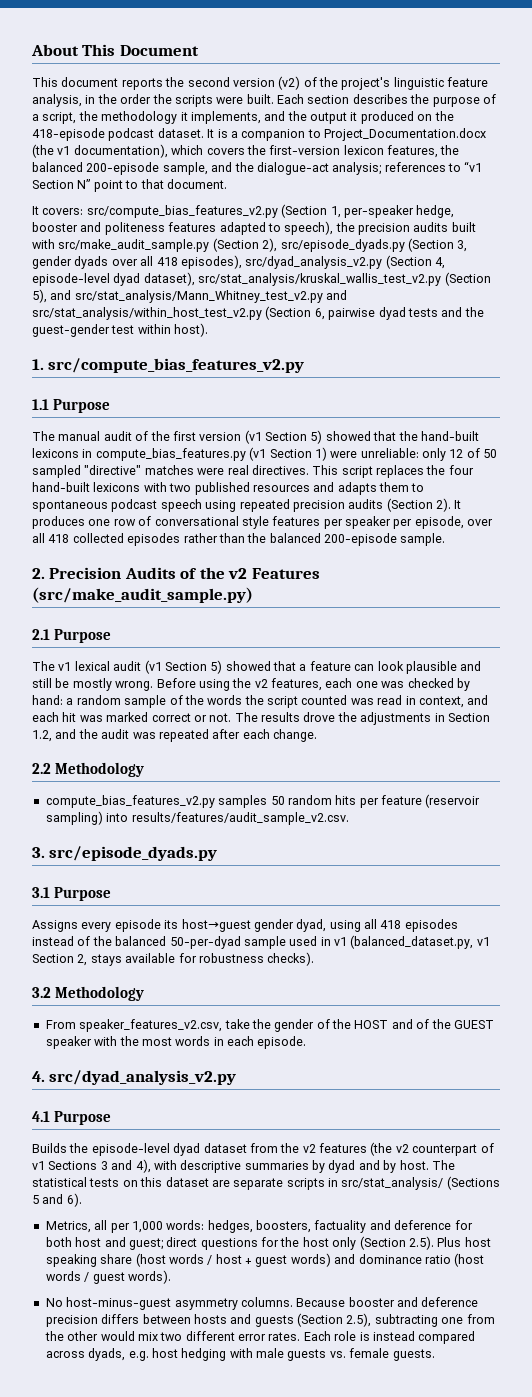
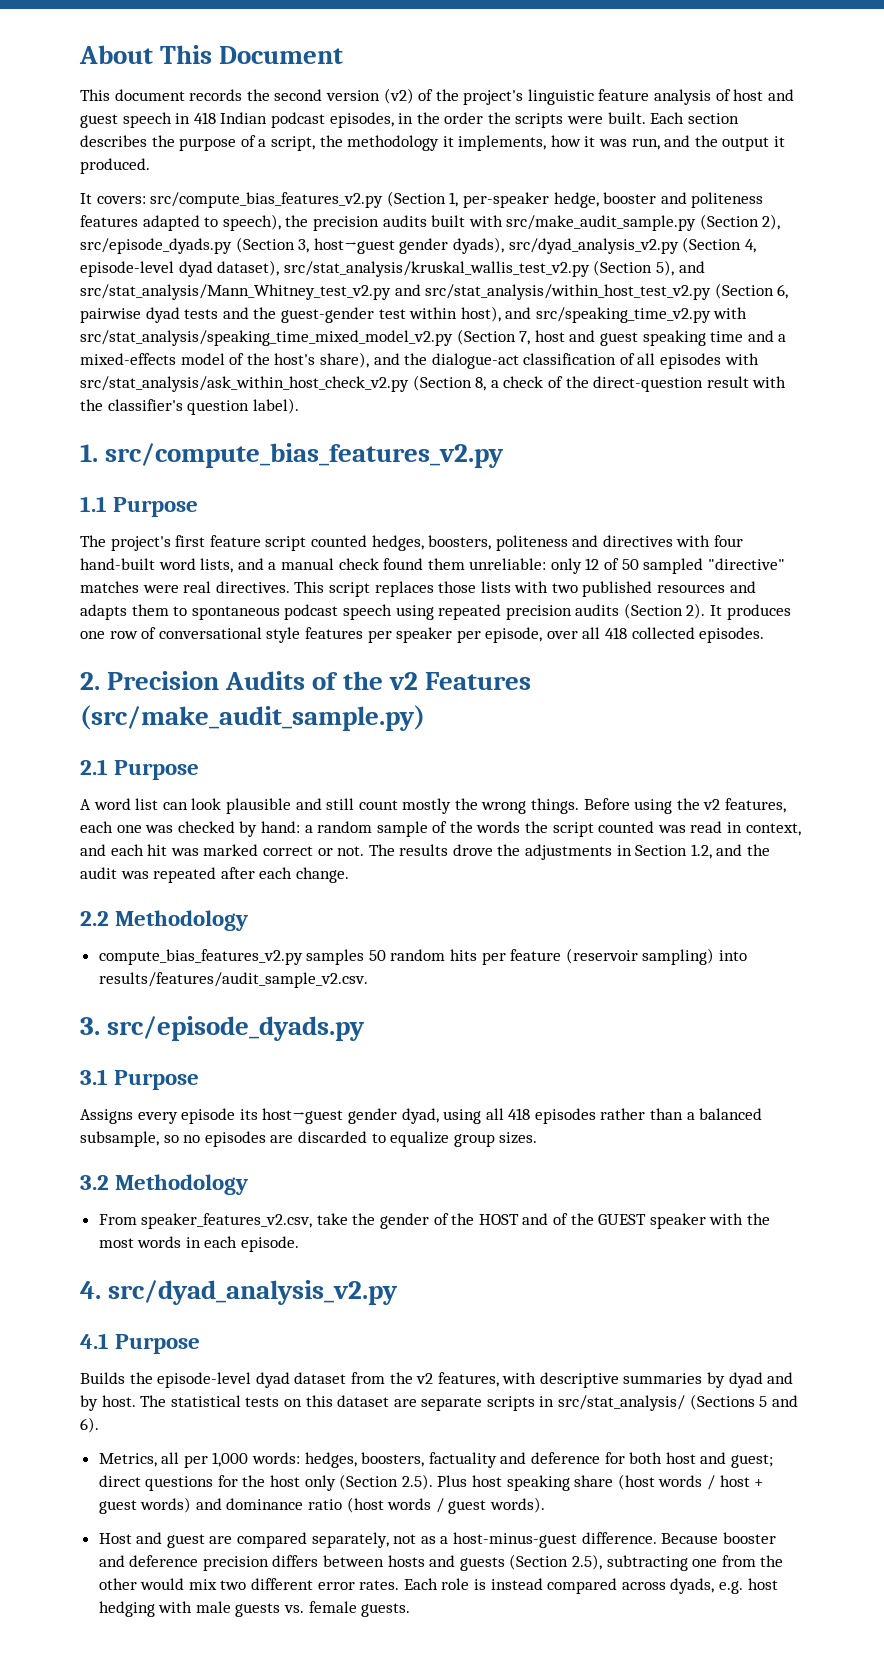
- This document reports the second version (v2) of the project's linguistic feature analysis, in the order the scripts were built.
+ This document records the second version (v2) of the project's linguistic feature analysis of host and guest speech in 418 Indian podcast episodes, in the order the scripts were built.
- Each section describes the purpose of a script, the methodology it implements, and the output it produced on the 418-episode podcast dataset. It is a companion to Project_Documentation.docx (the v1 documentation), which covers the first-version lexicon features, the balanced 200-episode sample, and the dialogue-act analysis; references to “v1 Section N” point to that document.
+ Each section describes the purpose of a script, the methodology it implements, how it was run, and the output it produced.
- It covers: src/compute_bias_features_v2.py (Section 1, per-speaker hedge, booster and politeness features adapted to speech), the precision audits built with src/make_audit_sample.py (Section 2), src/episode_dyads.py (Section 3, gender dyads over all 418 episodes), src/dyad_analysis_v2.py (Section 4, episode-level dyad dataset), src/stat_analysis/kruskal_wallis_test_v2.py (Section 5), and src/stat_analysis/Mann_Whitney_test_v2.py and src/stat_analysis/within_host_test_v2.py (Section 6, pairwise dyad tests and the guest-gender test within host).
+ It covers: src/compute_bias_features_v2.py (Section 1, per-speaker hedge, booster and politeness features adapted to speech), the precision audits built with src/make_audit_sample.py (Section 2), src/episode_dyads.py (Section 3, host→guest gender dyads), src/dyad_analysis_v2.py (Section 4, episode-level dyad dataset), src/stat_analysis/kruskal_wallis_test_v2.py (Section 5), and src/stat_analysis/Mann_Whitney_test_v2.py and src/stat_analysis/within_host_test_v2.py (Section 6, pairwise dyad tests and the guest-gender test within host), and src/speaking_time_v2.py with src/stat_analysis/speaking_time_mixed_model_v2.py (Section 7, host and guest speaking time and a mixed-effects model of the host's share), and the dialogue-act classification of all episodes with src/stat_analysis/ask_within_host_check_v2.py (Section 8, a check of the direct-question result with the classifier's question label).
- The manual audit of the first version (v1 Section 5) showed that the hand-built lexicons in compute_bias_features.py (v1 Section 1) were unreliable: only 12 of 50 sampled "directive" matches were real directives.
+ The project's first feature script counted hedges, boosters, politeness and directives with four hand-built word lists, and a manual check found them unreliable: only 12 of 50 sampled "directive" matches were real directives.
- This script replaces the four hand-built lexicons with two published resources and adapts them to spontaneous podcast speech using repeated precision audits (Section 2).
+ This script replaces those lists with two published resources and adapts them to spontaneous podcast speech using repeated precision audits (Section 2).
- It produces one row of conversational style features per speaker per episode, over all 418 collected episodes rather than the balanced 200-episode sample.
+ It produces one row of conversational style features per speaker per episode, over all 418 collected episodes.
- The v1 lexical audit (v1 Section 5) showed that a feature can look plausible and still be mostly wrong.
+ A word list can look plausible and still count mostly the wrong things.
- Assigns every episode its host→guest gender dyad, using all 418 episodes instead of the balanced 50-per-dyad sample used in v1 (balanced_dataset.py, v1 Section 2, stays available for robustness checks).
+ Assigns every episode its host→guest gender dyad, using all 418 episodes rather than a balanced subsample, so no episodes are discarded to equalize group sizes.
- Builds the episode-level dyad dataset from the v2 features (the v2 counterpart of v1 Sections 3 and 4), with descriptive summaries by dyad and by host.
+ Builds the episode-level dyad dataset from the v2 features, with descriptive summaries by dyad and by host.
- No host-minus-guest asymmetry columns.
+ Host and guest are compared separately, not as a host-minus-guest difference.

